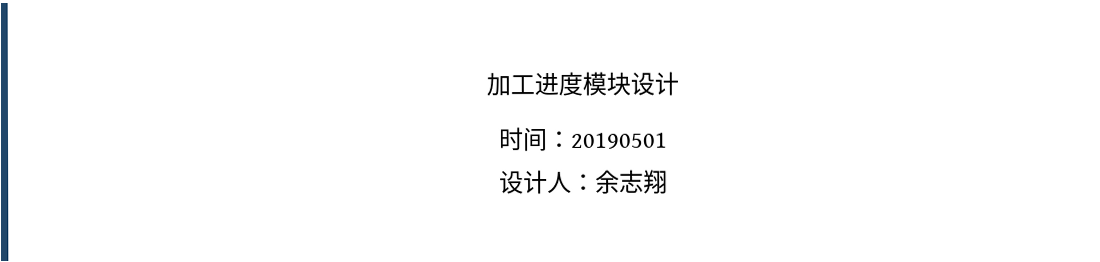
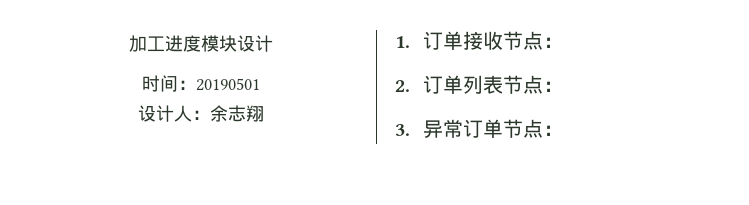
+ 1.订单接收节点：
+ 2.订单列表节点：
+ 3.异常订单节点：

